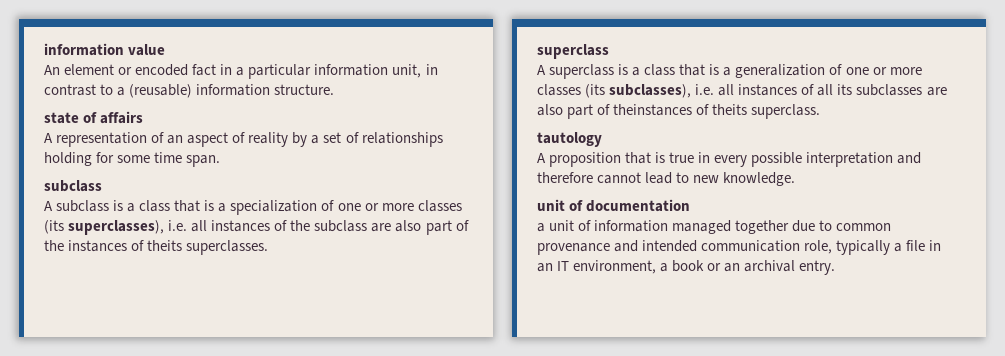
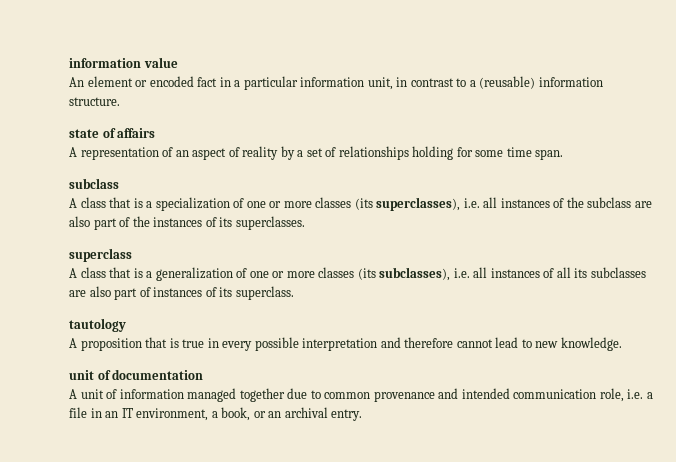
- A subclass is a class that is a specialization of one or more classes (its superclasses), i.e. all instances of the subclass are also part of the instances of theits superclasses.
+ A class that is a specialization of one or more classes (its superclasses), i.e. all instances of the subclass are also part of the instances of its superclasses.
- A superclass is a class that is a generalization of one or more classes (its subclasses), i.e. all instances of all its subclasses are also part of theinstances of theits superclass.
+ A class that is a generalization of one or more classes (its subclasses), i.e. all instances of all its subclasses are also part of instances of its superclass.
- a unit of information managed together due to common provenance and intended communication role, typically a file in an IT environment, a book or an archival entry.
+ A unit of information managed together due to common provenance and intended communication role, i.e. a file in an IT environment, a book, or an archival entry.

